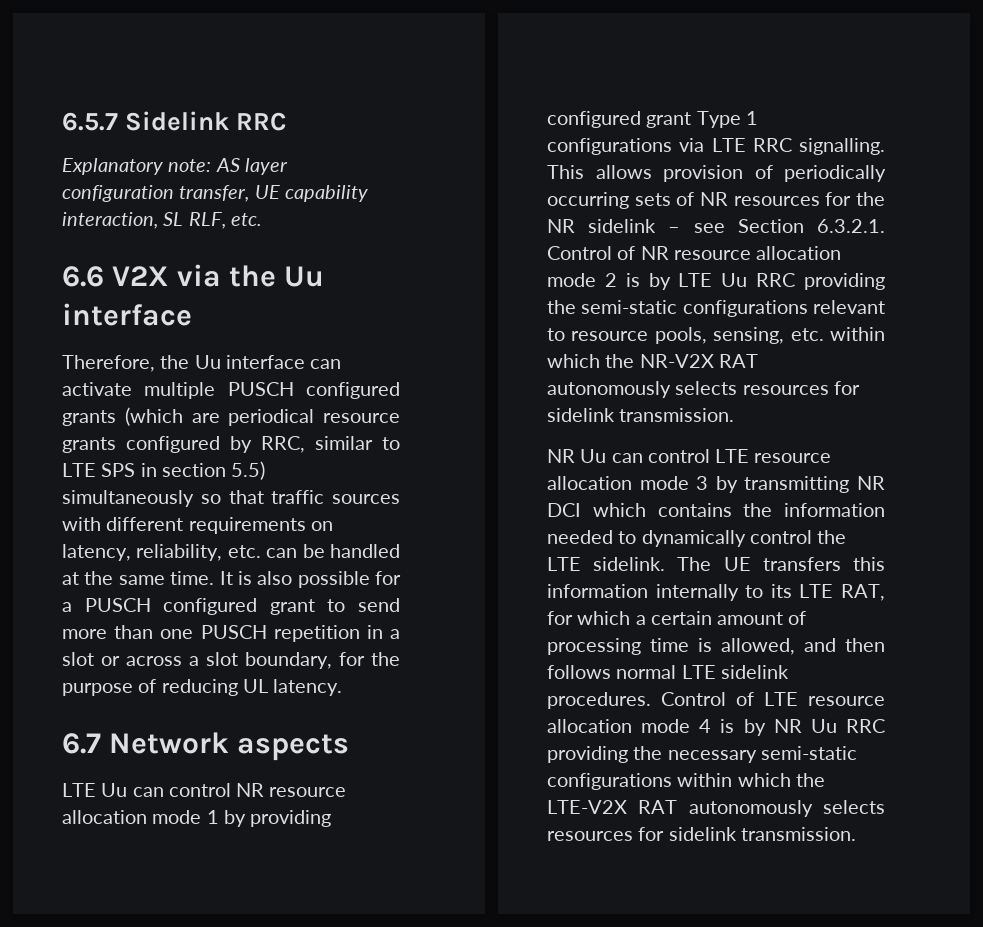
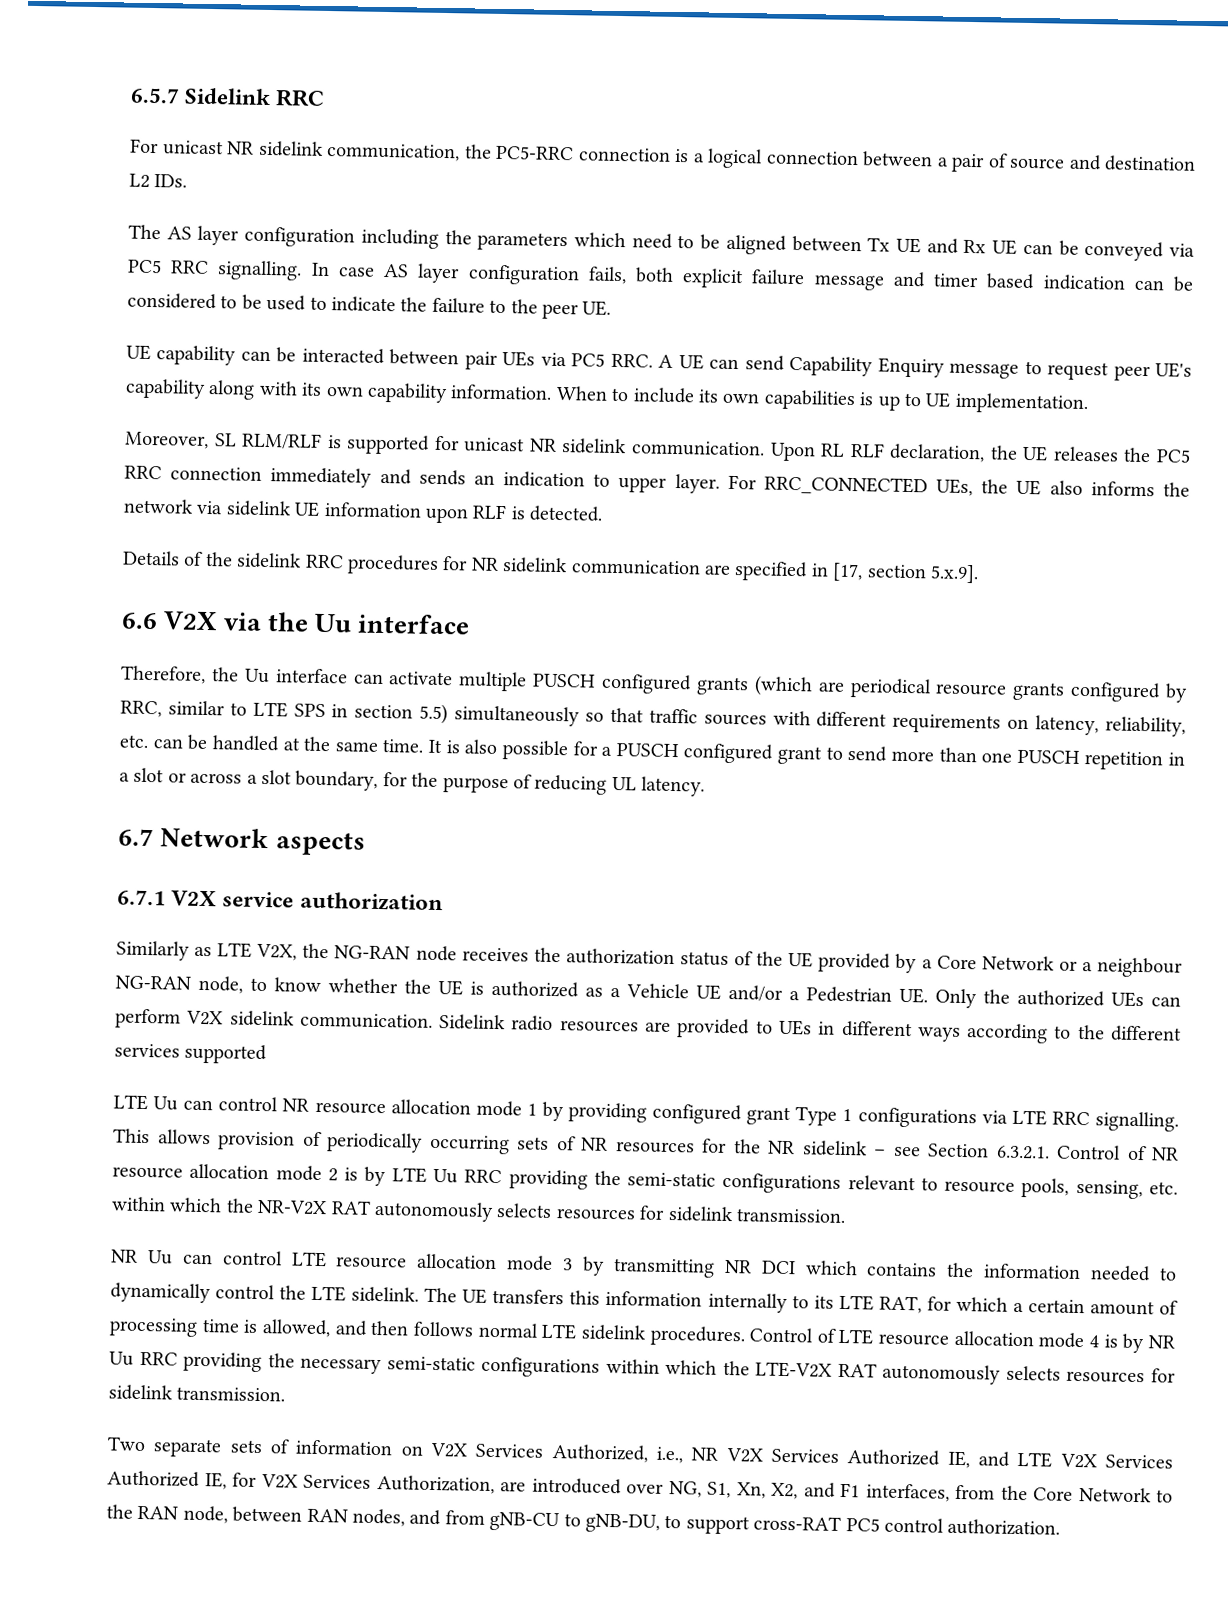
- Explanatory note: AS layer configuration transfer, UE capability interaction, SL RLF, etc.
+ For unicast NR sidelink communication, the PC5-RRC connection is a logical connection between a pair of source and destination L2 IDs.
+ The AS layer configuration including the parameters which need to be aligned between Tx UE and Rx UE can be conveyed via PC5 RRC signalling. In case AS layer configuration fails, both explicit failure message and timer based indication can be considered to be used to indicate the failure to the peer UE.
+ UE capability can be interacted between pair UEs via PC5 RRC. A UE can send Capability Enquiry message to request peer UE's capability along with its own capability information. When to include its own capabilities is up to UE implementation.
+ Moreover, SL RLM/RLF is supported for unicast NR sidelink communication. Upon RL RLF declaration, the UE releases the PC5 RRC connection immediately and sends an indication to upper layer. For RRC_CONNECTED UEs, the UE also informs the network via sidelink UE information upon RLF is detected.
+ Details of the sidelink RRC procedures for NR sidelink communication are specified in [17, section 5.x.9].
+ 6.7.1 V2X service authorization
+ Similarly as LTE V2X, the NG-RAN node receives the authorization status of the UE provided by a Core Network or a neighbour NG-RAN node, to know whether the UE is authorized as a Vehicle UE and/or a Pedestrian UE. Only the authorized UEs can perform V2X sidelink communication. Sidelink radio resources are provided to UEs in different ways according to the different services supported
+ Two separate sets of information on V2X Services Authorized, i.e., NR V2X Services Authorized IE, and LTE V2X Services Authorized IE, for V2X Services Authorization, are introduced over NG, S1, Xn, X2, and F1 interfaces, from the Core Network to the RAN node, between RAN nodes, and from gNB-CU to gNB-DU, to support cross-RAT PC5 control authorization.

